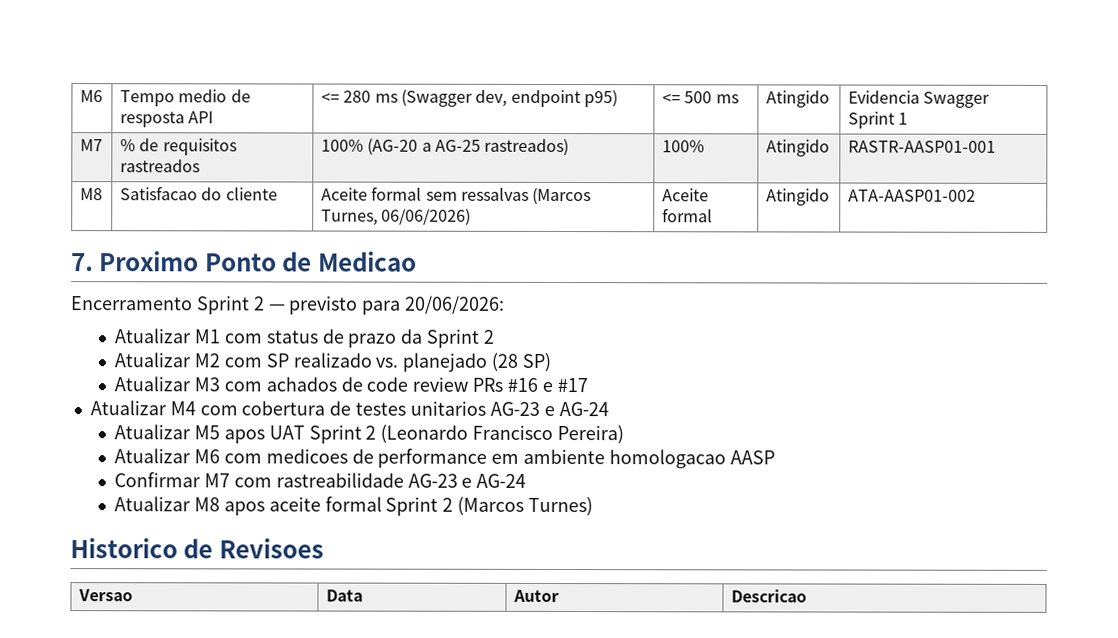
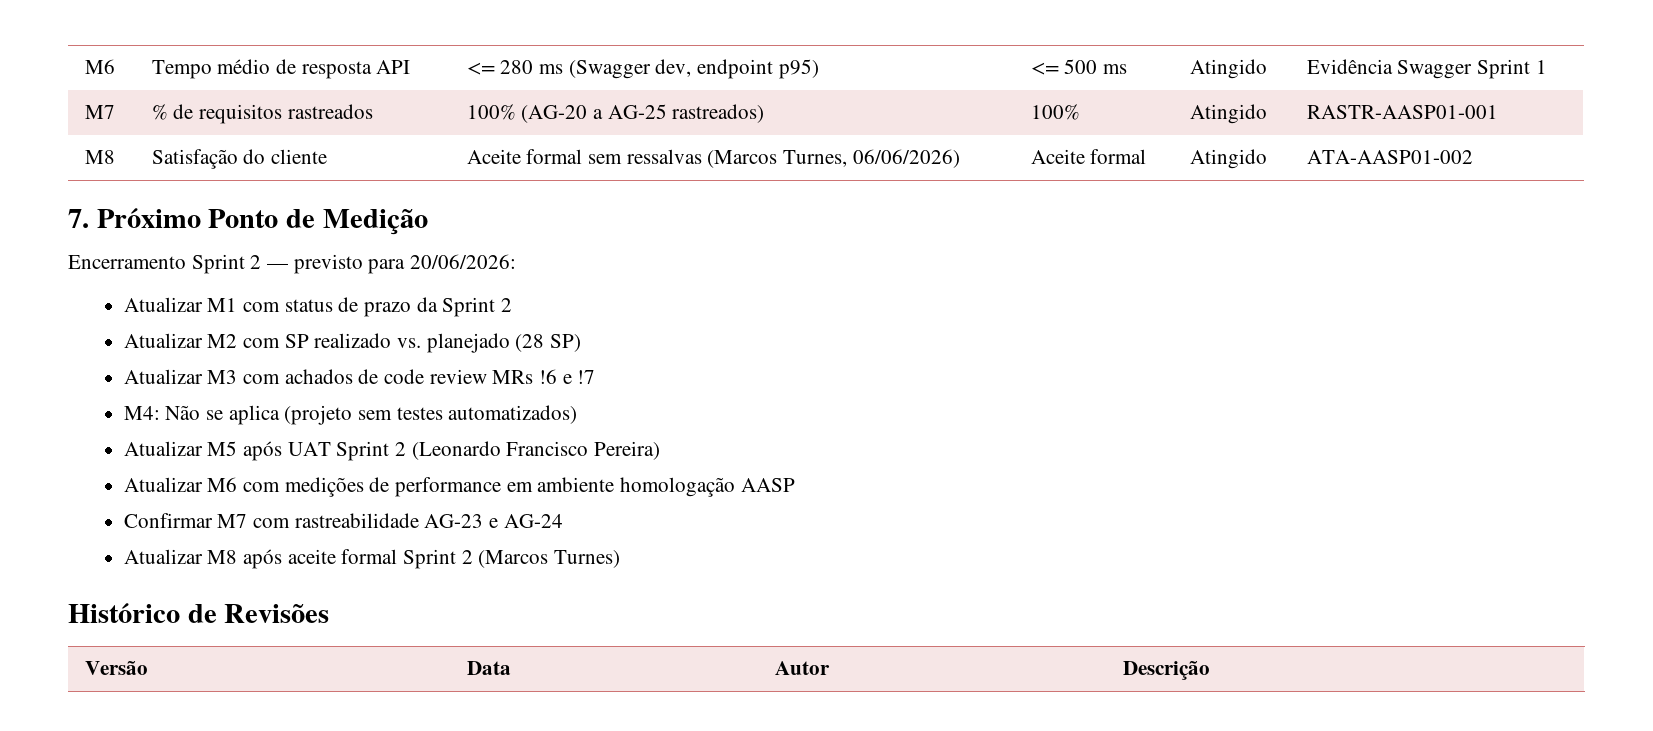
- M6 | Tempo medio de resposta API | <= 280 ms (Swagger dev, endpoint p95) | <= 500 ms | Atingido | Evidencia Swagger Sprint 1
+ M6 | Tempo médio de resposta API | <= 280 ms (Swagger dev, endpoint p95) | <= 500 ms | Atingido | Evidência Swagger Sprint 1
- M8 | Satisfacao do cliente | Aceite formal sem ressalvas (Marcos Turnes, 06/06/2026) | Aceite formal | Atingido | ATA-AASP01-002
+ M8 | Satisfação do cliente | Aceite formal sem ressalvas (Marcos Turnes, 06/06/2026) | Aceite formal | Atingido | ATA-AASP01-002
- 7. Proximo Ponto de Medicao
+ 7. Próximo Ponto de Medição
- Atualizar M3 com achados de code review PRs #16 e #17
- Atualizar M4 com cobertura de testes unitarios AG-23 e AG-24
+ Atualizar M3 com achados de code review MRs !6 e !7
+ M4: Não se aplica (projeto sem testes automatizados)
- Atualizar M5 apos UAT Sprint 2 (Leonardo Francisco Pereira)
+ Atualizar M5 após UAT Sprint 2 (Leonardo Francisco Pereira)
- Atualizar M6 com medicoes de performance em ambiente homologacao AASP
+ Atualizar M6 com medições de performance em ambiente homologação AASP
- Atualizar M8 apos aceite formal Sprint 2 (Marcos Turnes)
+ Atualizar M8 após aceite formal Sprint 2 (Marcos Turnes)
- Historico de Revisoes
- Versao | Data | Autor | Descricao
+ Histórico de Revisões
+ Versão | Data | Autor | Descrição

